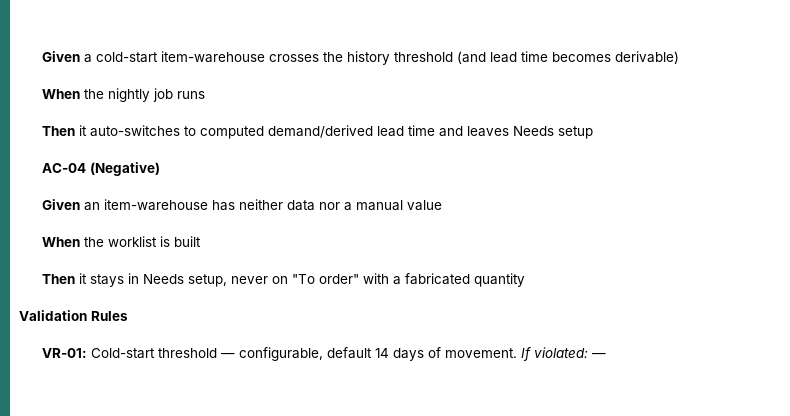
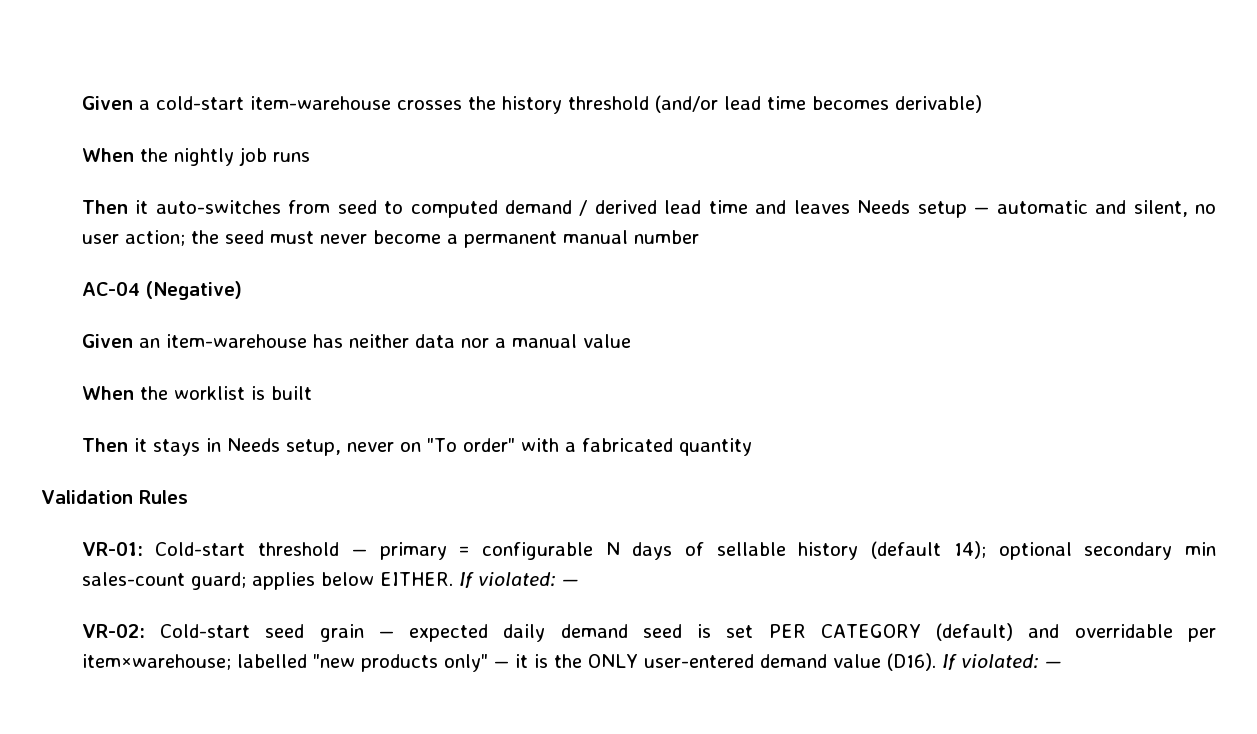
- Given a cold-start item-warehouse crosses the history threshold (and lead time becomes derivable)
+ Given a cold-start item-warehouse crosses the history threshold (and/or lead time becomes derivable)
- Then it auto-switches to computed demand/derived lead time and leaves Needs setup
+ Then it auto-switches from seed to computed demand / derived lead time and leaves Needs setup — automatic and silent, no user action; the seed must never become a permanent manual number
- VR-01: Cold-start threshold — configurable, default 14 days of movement.
+ VR-01: Cold-start threshold — primary = configurable N days of sellable history (default 14); optional secondary min sales-count guard; applies below EITHER. If violated: —
+ VR-02: Cold-start seed grain — expected daily demand seed is set PER CATEGORY (default) and overridable per item×warehouse; labelled "new products only" — it is the ONLY user-entered demand value (D16).

